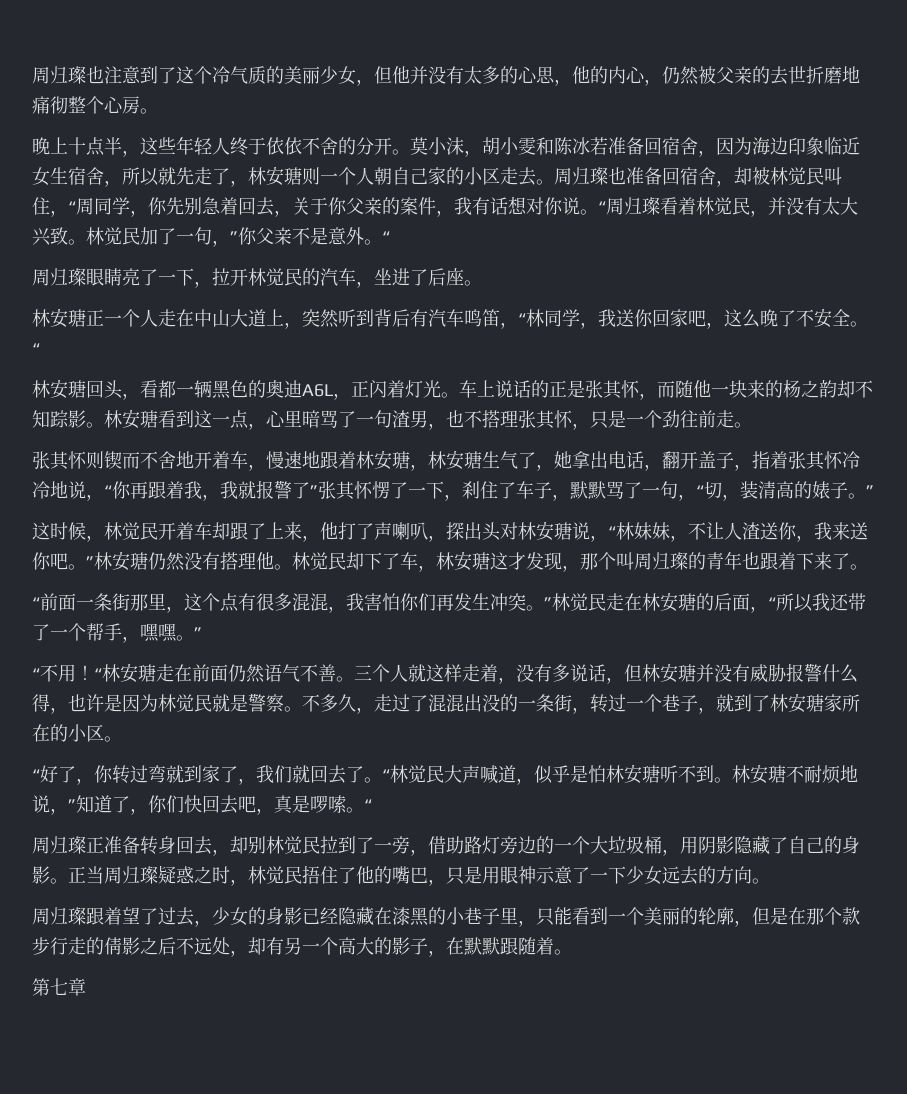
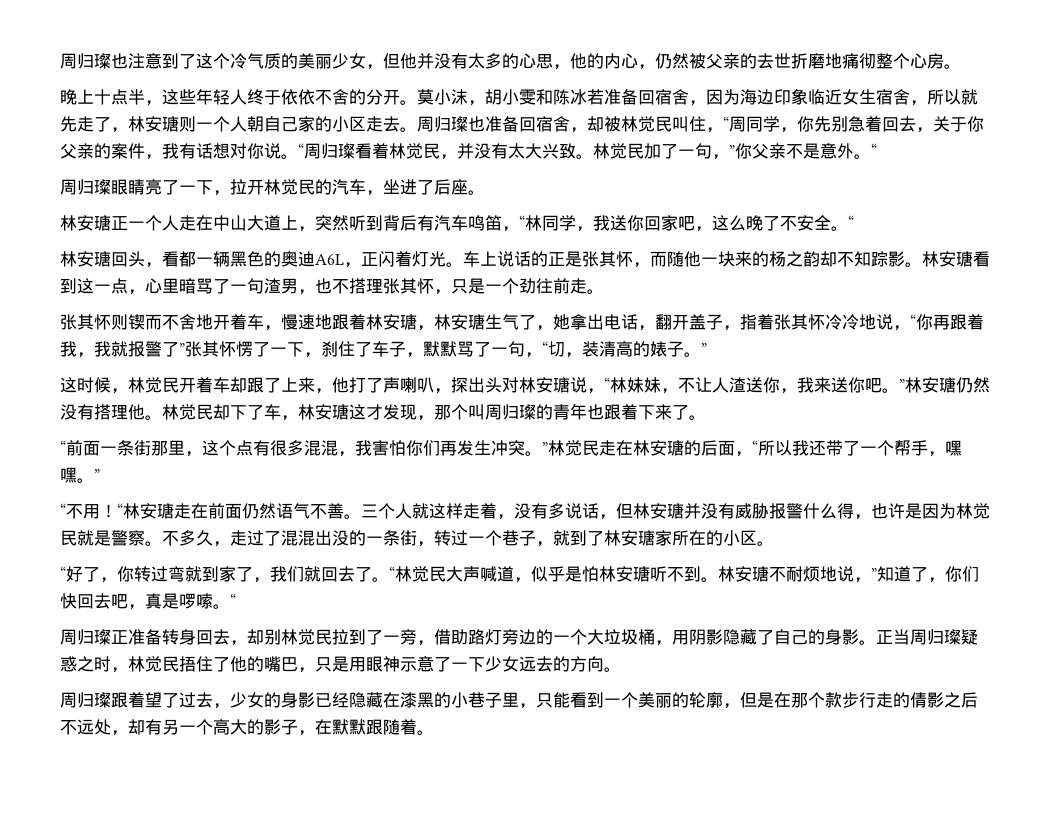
- 第七章

